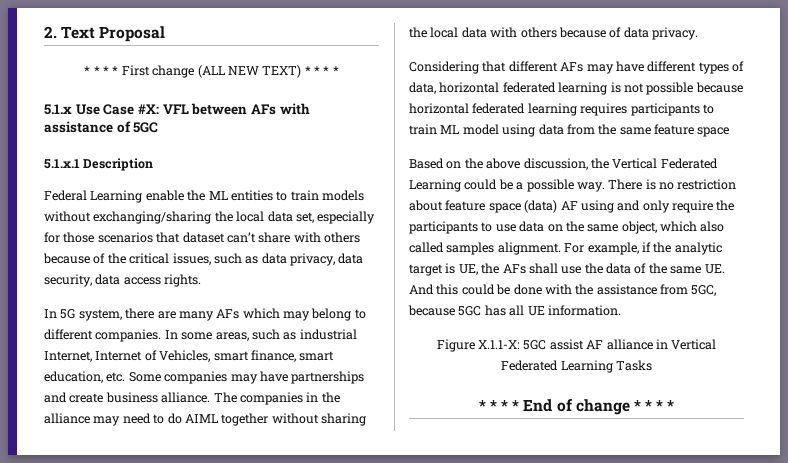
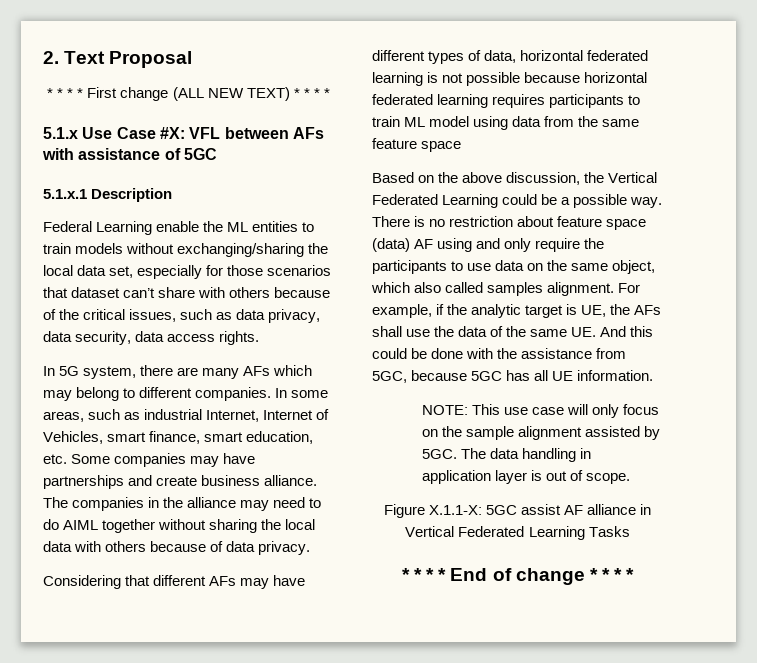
+ NOTE: This use case will only focus on the sample alignment assisted by 5GC. The data handling in application layer is out of scope.

